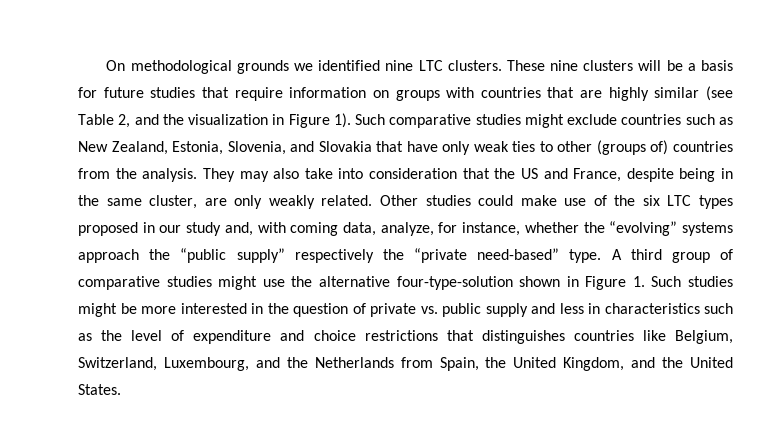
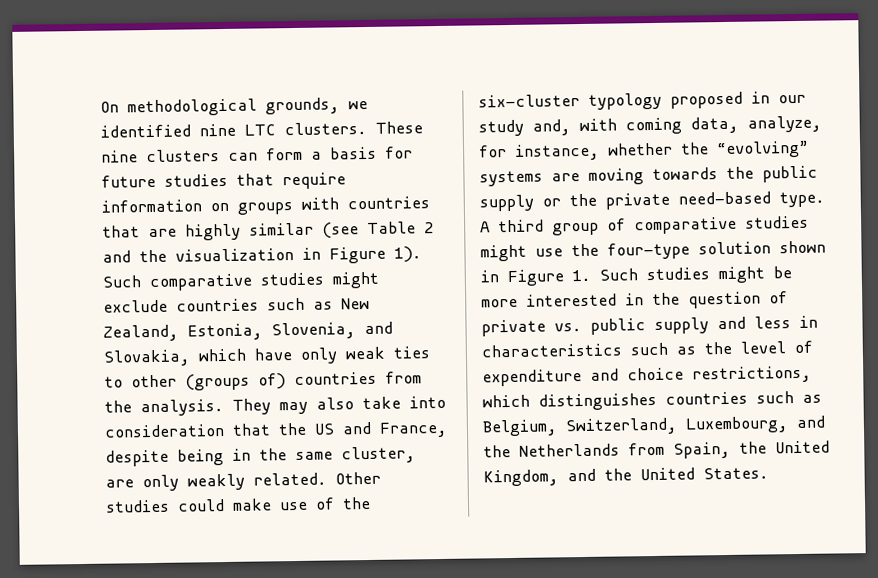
- On methodological grounds we identified nine LTC clusters.
+ On methodological grounds, we identified nine LTC clusters.
- These nine clusters will be a basis for future studies that require information on groups with countries that are highly similar (see Table 2, and the visualization in Figure 1).
+ These nine clusters can form a basis for future studies that require information on groups with countries that are highly similar (see Table 2 and the visualization in Figure 1).
- Such comparative studies might exclude countries such as New Zealand, Estonia, Slovenia, and Slovakia that have only weak ties to other (groups of) countries from the analysis.
+ Such comparative studies might exclude countries such as New Zealand, Estonia, Slovenia, and Slovakia, which have only weak ties to other (groups of) countries from the analysis.
- Other studies could make use of the six LTC types proposed in our study and, with coming data, analyze, for instance, whether the “evolving” systems approach the “public supply” respectively the “private need-based” type.
+ Other studies could make use of the six-cluster typology proposed in our study and, with coming data, analyze, for instance, whether the “evolving” systems are moving towards the public supply or the private need-based type.
- A third group of comparative studies might use the alternative four-type-solution shown in Figure 1. Such studies might be more interested in the question of private vs. public supply and less in characteristics such as the level of expenditure and choice restrictions that distinguishes countries like Belgium, Switzerland, Luxembourg, and the Netherlands from Spain, the United Kingdom, and the United States.
+ A third group of comparative studies might use the four-type solution shown in Figure 1. Such studies might be more interested in the question of private vs. public supply and less in characteristics such as the level of expenditure and choice restrictions, which distinguishes countries such as Belgium, Switzerland, Luxembourg, and the Netherlands from Spain, the United Kingdom, and the United States.

